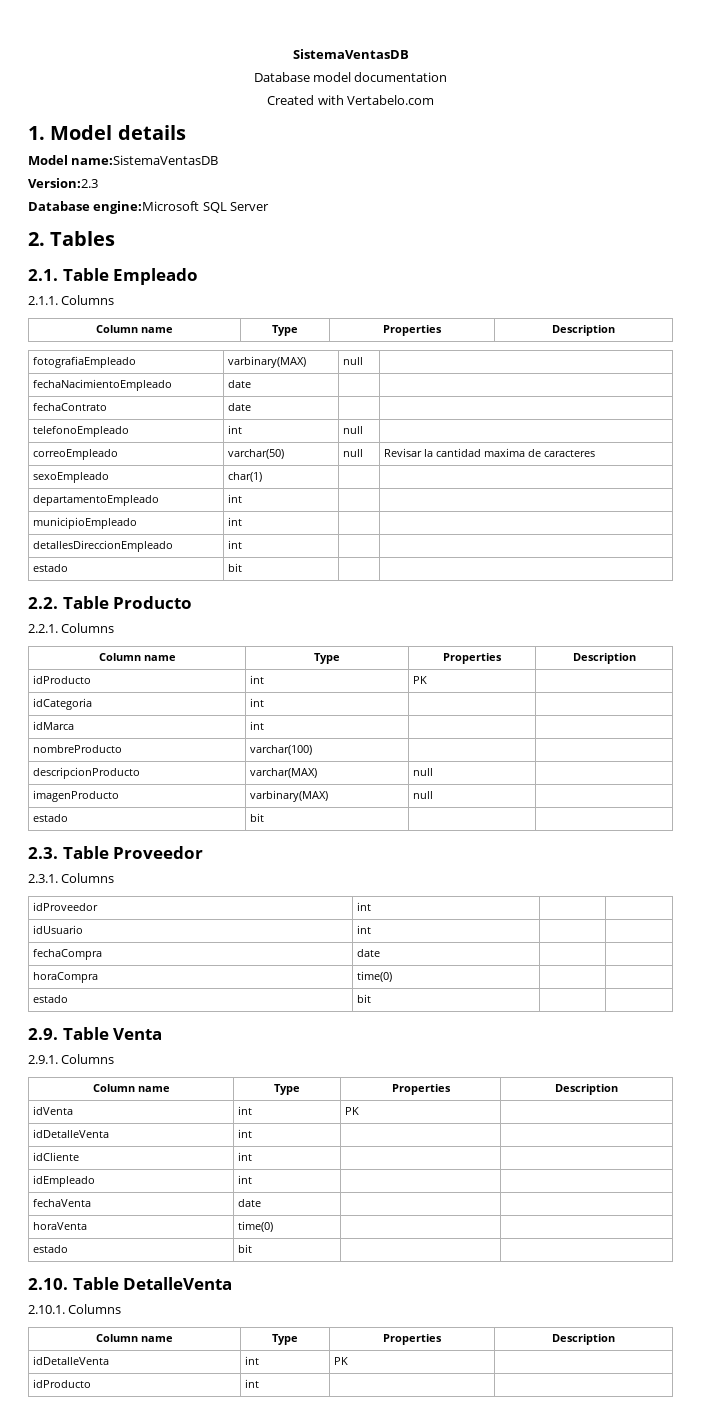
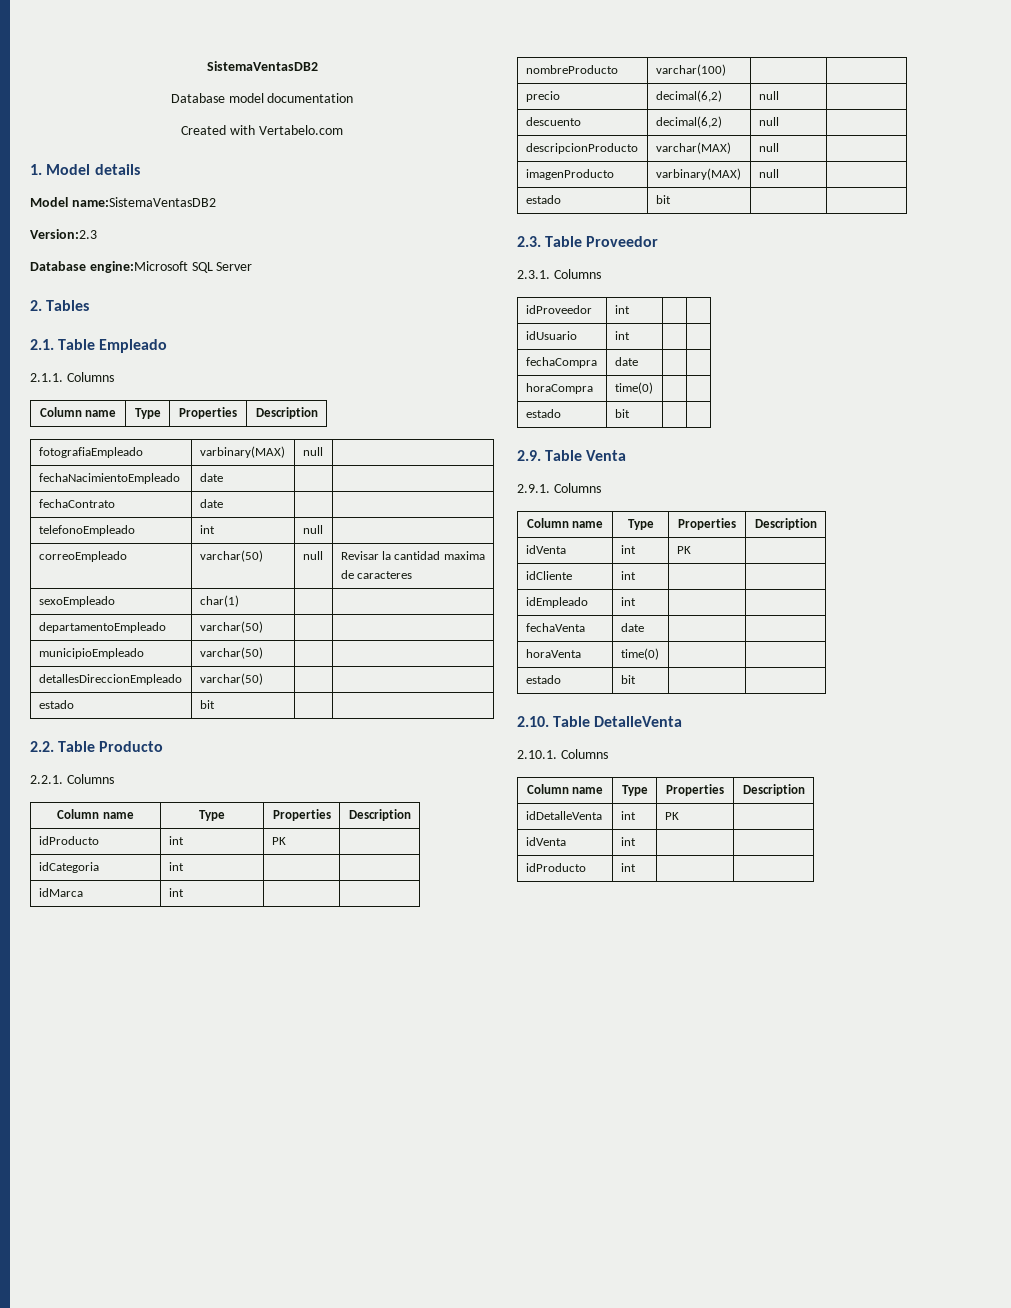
- SistemaVentasDB
+ SistemaVentasDB2
- Model name:SistemaVentasDB
+ Model name:SistemaVentasDB2
- departamentoEmpleado | int | |
+ departamentoEmpleado | varchar(50) | |
- municipioEmpleado | int | |
+ municipioEmpleado | varchar(50) | |
- detallesDireccionEmpleado | int | |
+ detallesDireccionEmpleado | varchar(50) | |
+ precio | decimal(6,2) | null |
+ descuento | decimal(6,2) | null |
- idDetalleVenta | int | |
+ idVenta | int | |

